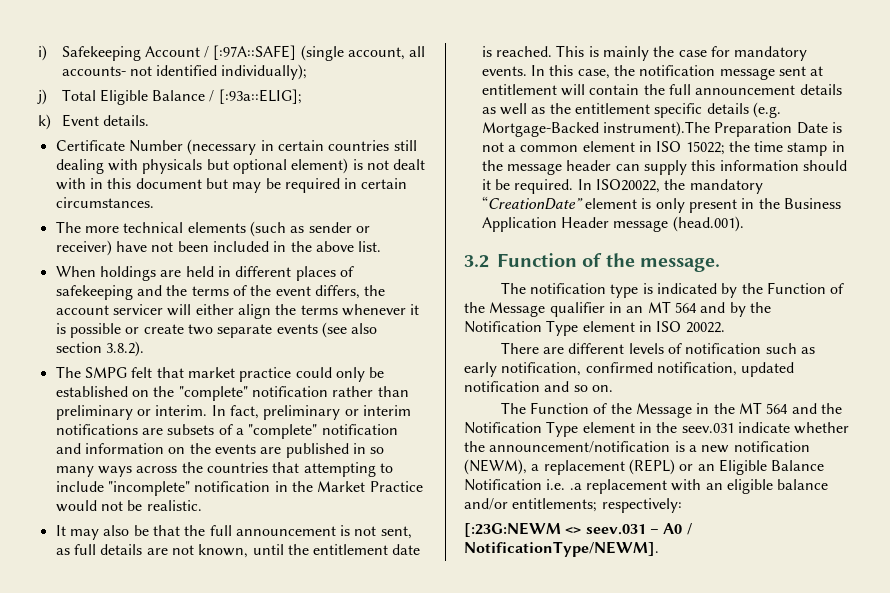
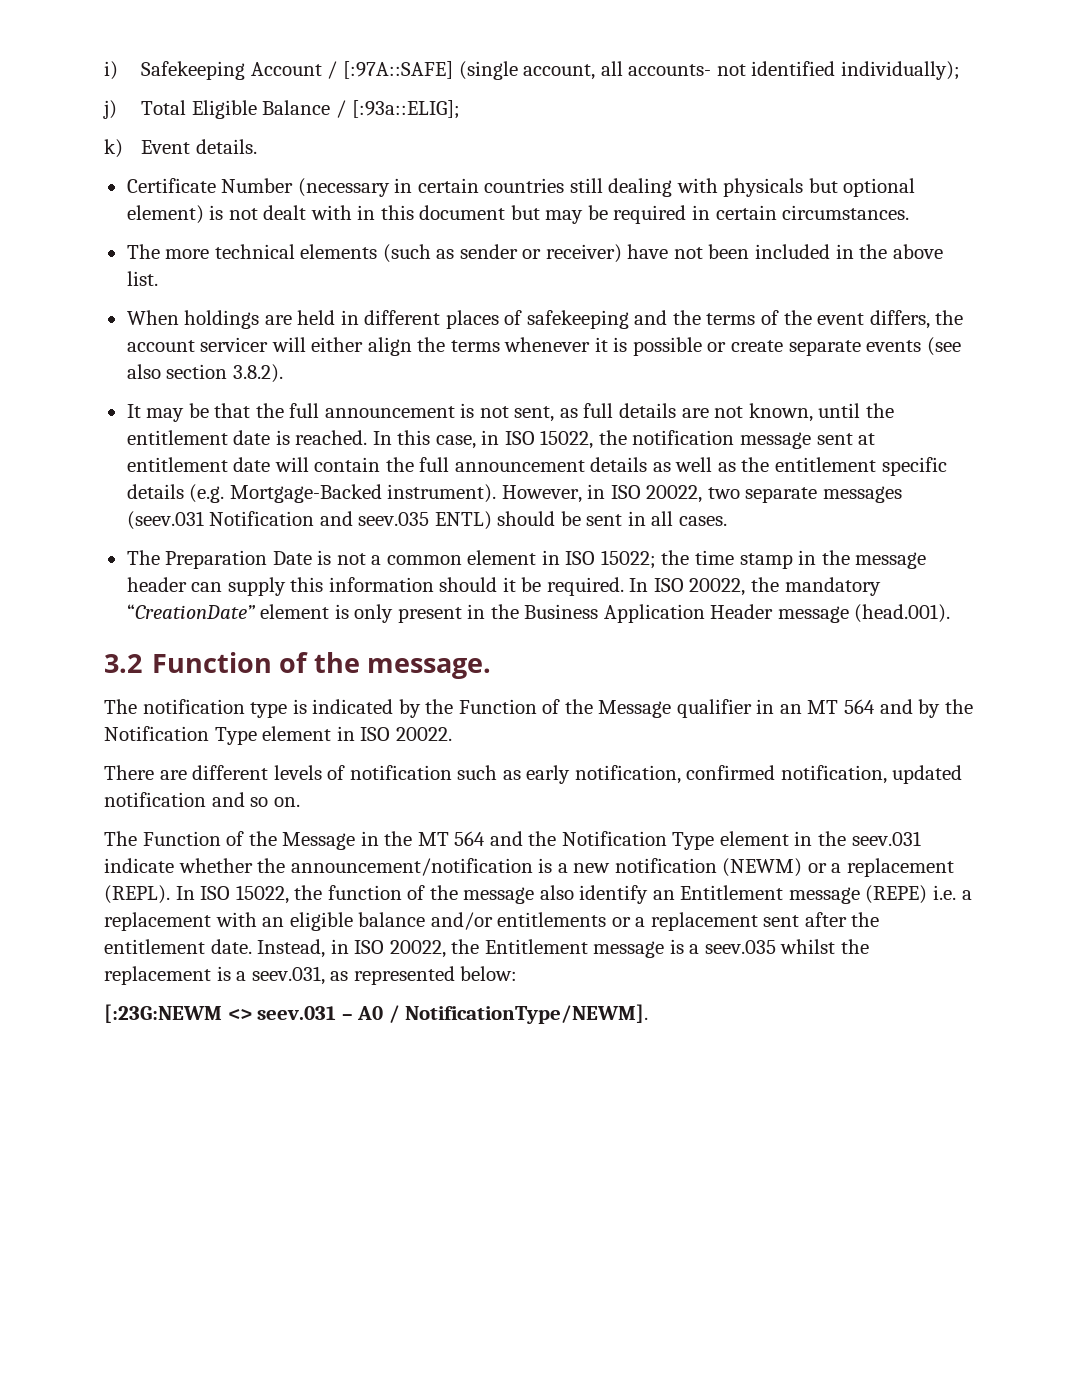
- When holdings are held in different places of safekeeping and the terms of the event differs, the account servicer will either align the terms whenever it is possible or create two separate events (see also section 3.8.2).
+ When holdings are held in different places of safekeeping and the terms of the event differs, the account servicer will either align the terms whenever it is possible or create separate events (see also section 3.8.2).
- The SMPG felt that market practice could only be established on the "complete" notification rather than preliminary or interim. In fact, preliminary or interim notifications are subsets of a "complete" notification and information on the events are published in so many ways across the countries that attempting to include "incomplete" notification in the Market Practice would not be realistic.
- It may also be that the full announcement is not sent, as full details are not known, until the entitlement date is reached.
+ It may be that the full announcement is not sent, as full details are not known, until the entitlement date is reached.
- This is mainly the case for mandatory events. In this case, the notification message sent at entitlement will contain the full announcement details as well as the entitlement specific details (e.g. Mortgage-Backed instrument).The Preparation Date is not a common element in ISO 15022; the time stamp in the message header can supply this information should it be required.
+ In this case, in ISO 15022, the notification message sent at entitlement date will contain the full announcement details as well as the entitlement specific details (e.g. Mortgage-Backed instrument). However, in ISO 20022, two separate messages (seev.031 Notification and seev.035 ENTL) should be sent in all cases.
+ The Preparation Date is not a common element in ISO 15022; the time stamp in the message header can supply this information should it be required.
- In ISO20022, the mandatory “CreationDate” element is only present in the Business Application Header message (head.001).
+ In ISO 20022, the mandatory “CreationDate” element is only present in the Business Application Header message (head.001).
- The Function of the Message in the MT 564 and the Notification Type element in the seev.031 indicate whether the announcement/notification is a new notification (NEWM), a replacement (REPL) or an Eligible Balance Notification i.e. .a replacement with an eligible balance and/or entitlements; respectively:
+ The Function of the Message in the MT 564 and the Notification Type element in the seev.031 indicate whether the announcement/notification is a new notification (NEWM) or a replacement (REPL). In ISO 15022, the function of the message also identify an Entitlement message (REPE) i.e. a replacement with an eligible balance and/or entitlements or a replacement sent after the entitlement date. Instead, in ISO 20022, the Entitlement message is a seev.035 whilst the replacement is a seev.031, as represented below:

